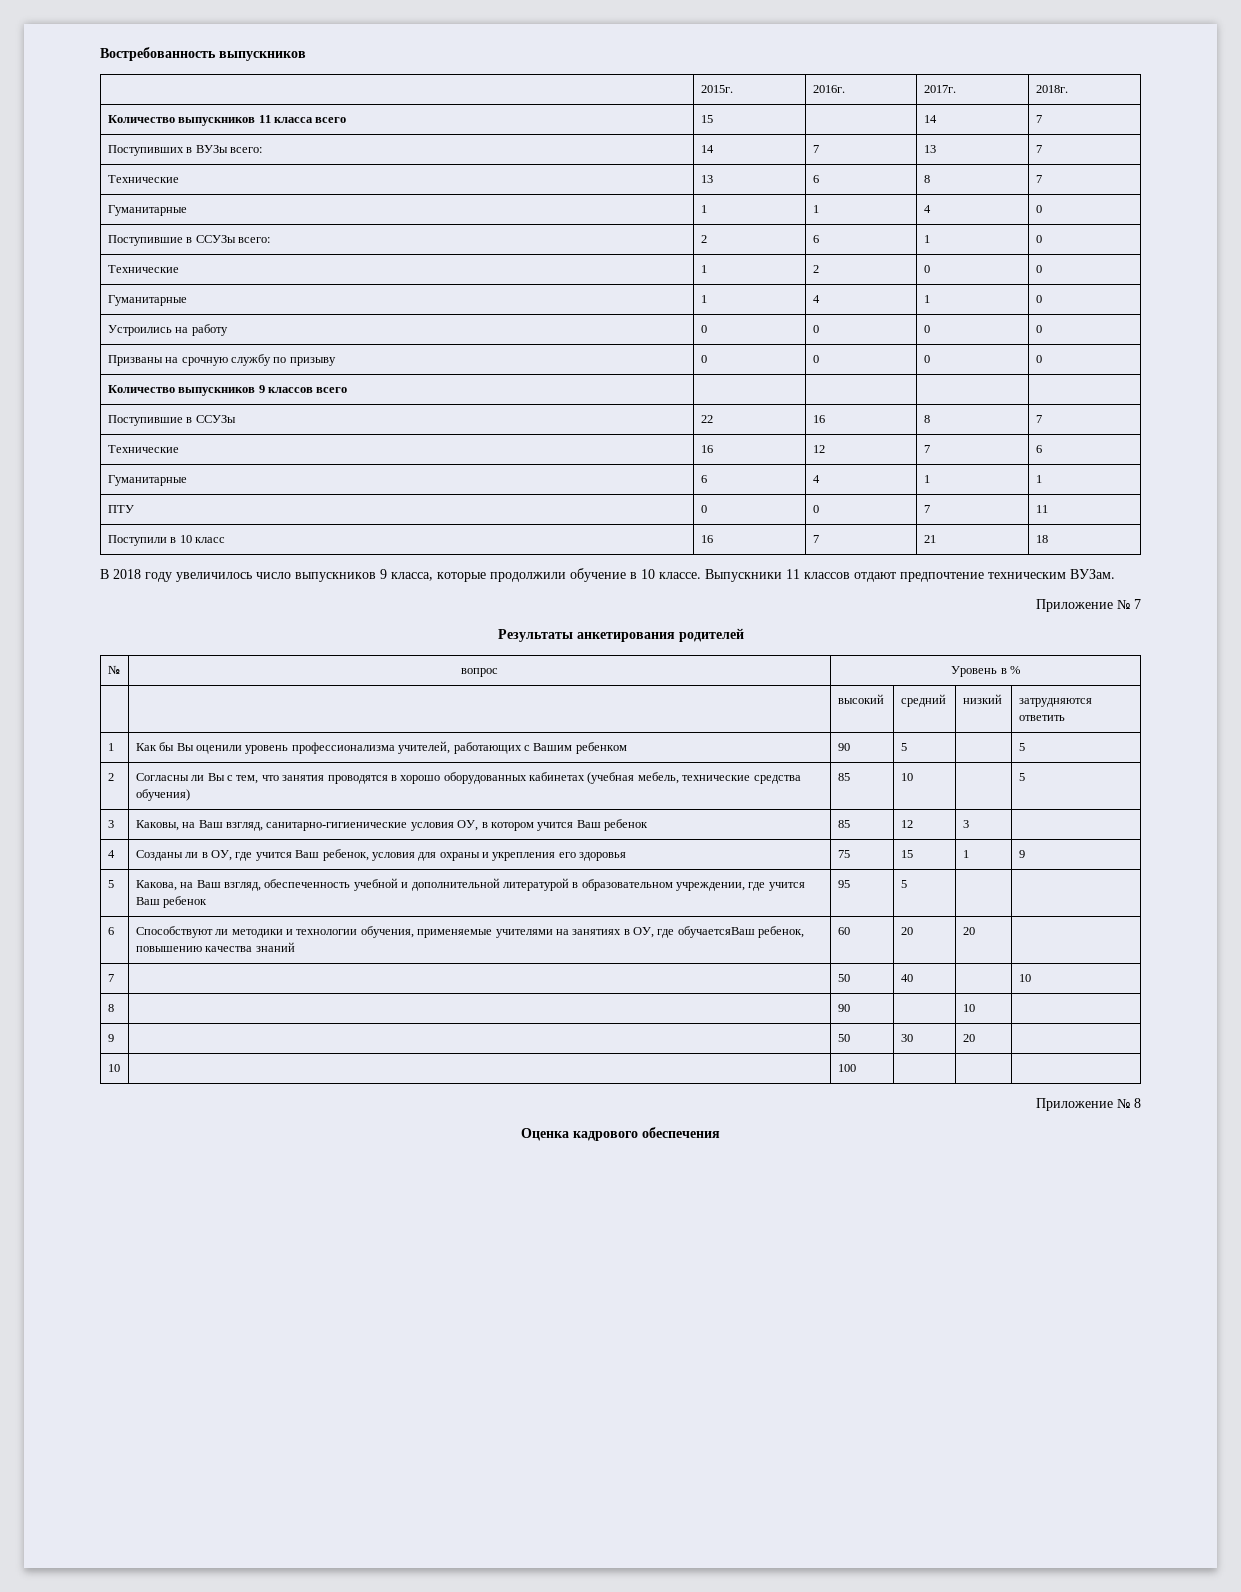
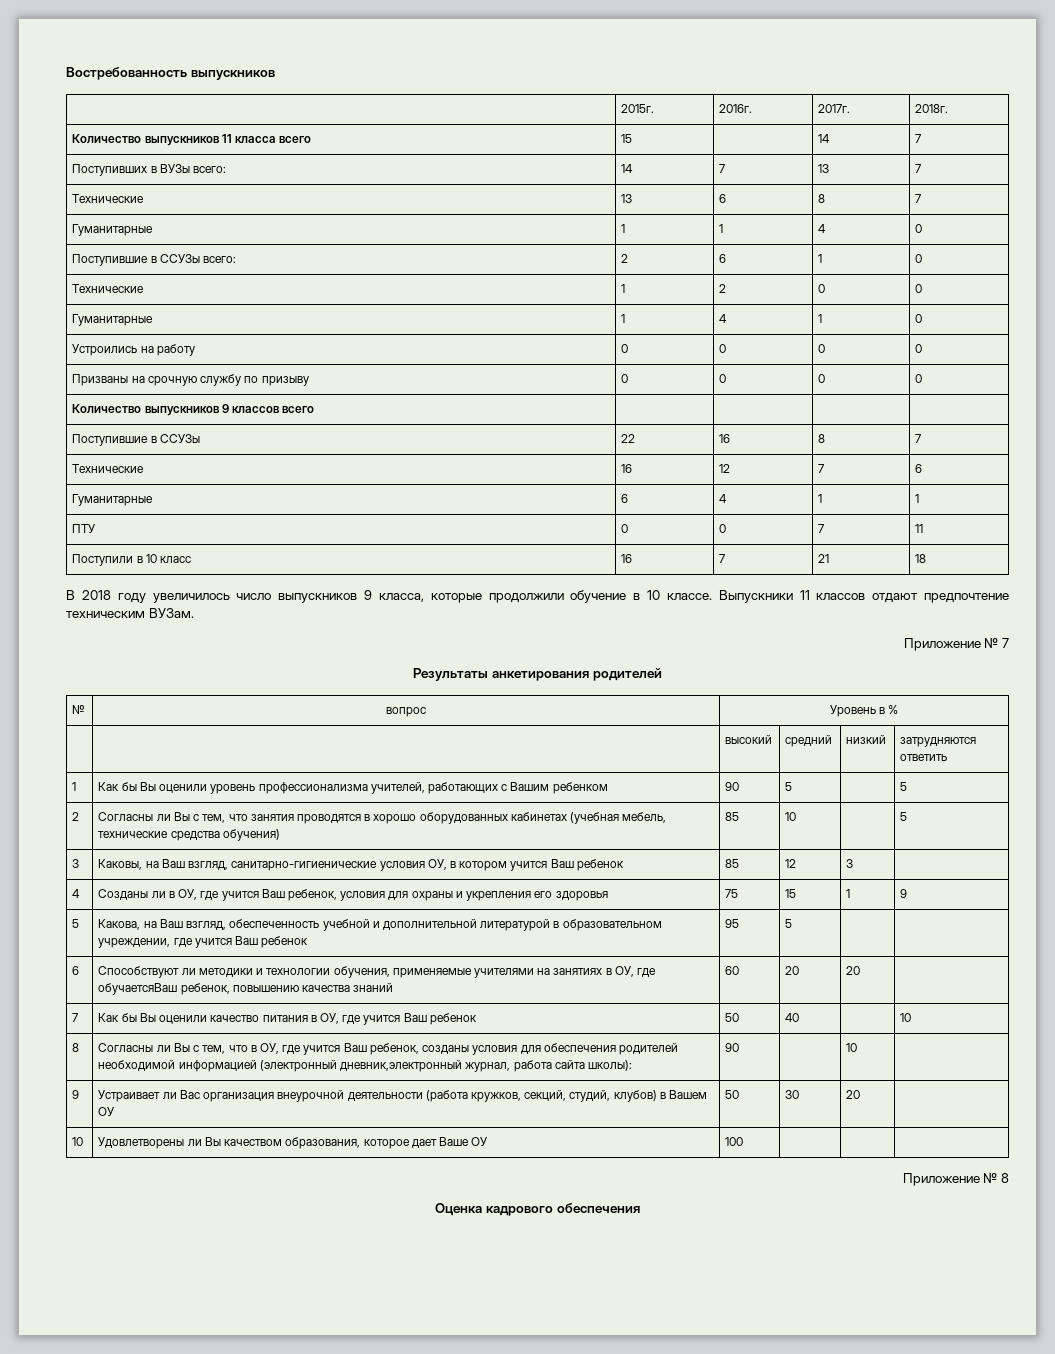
- 7 | | 50 | 40 | | 10
- 8 | | 90 | | 10 |
- 9 | | 50 | 30 | 20 |
- 10 | | 100 | | |
+ 7 | Как бы Вы оценили качество питания в ОУ, где учится Ваш ребенок | 50 | 40 | | 10
+ 8 | Согласны ли Вы с тем, что в ОУ, где учится Ваш ребенок, созданы условия для обеспечения родителей необходимой информацией (электронный дневник,электронный журнал, работа сайта школы): | 90 | | 10 |
+ 9 | Устраивает ли Вас организация внеурочной деятельности (работа кружков, секций, студий, клубов) в Вашем ОУ | 50 | 30 | 20 |
+ 10 | Удовлетворены ли Вы качеством образования, которое дает Ваше ОУ | 100 | | |

